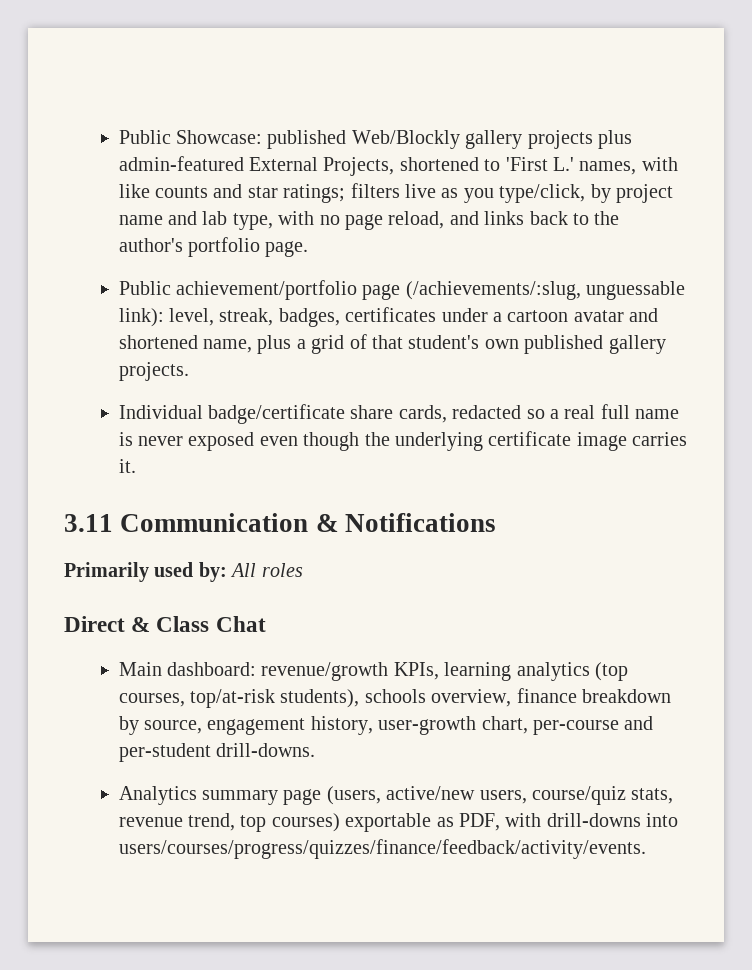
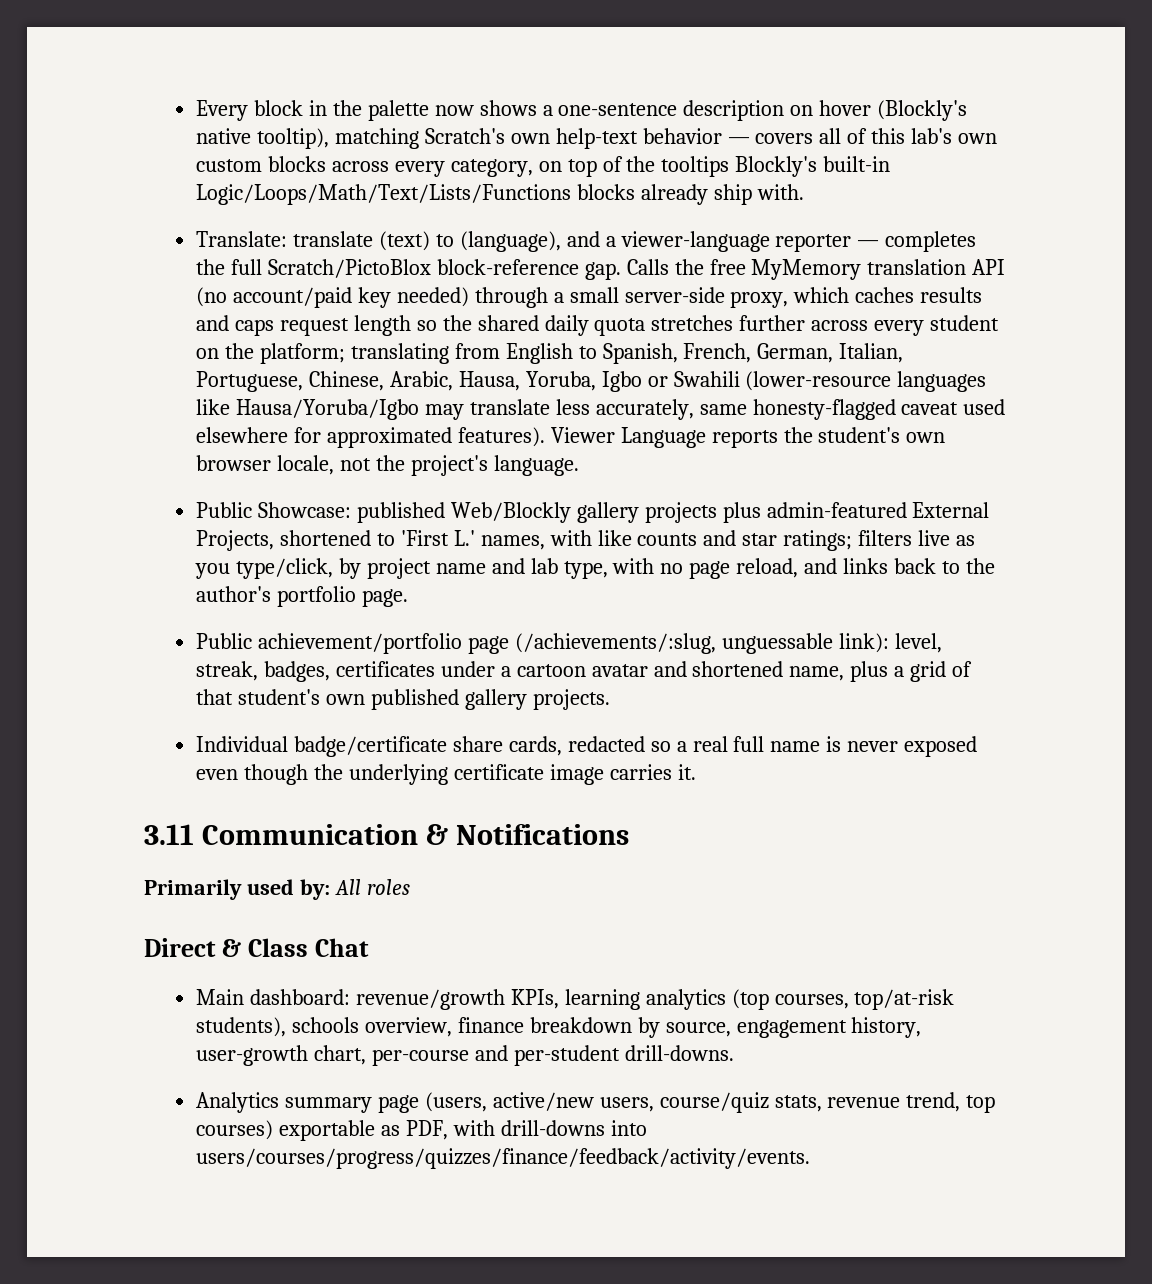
+ Every block in the palette now shows a one-sentence description on hover (Blockly's native tooltip), matching Scratch's own help-text behavior — covers all of this lab's own custom blocks across every category, on top of the tooltips Blockly's built-in Logic/Loops/Math/Text/Lists/Functions blocks already ship with.
+ Translate: translate (text) to (language), and a viewer-language reporter — completes the full Scratch/PictoBlox block-reference gap. Calls the free MyMemory translation API (no account/paid key needed) through a small server-side proxy, which caches results and caps request length so the shared daily quota stretches further across every student on the platform; translating from English to Spanish, French, German, Italian, Portuguese, Chinese, Arabic, Hausa, Yoruba, Igbo or Swahili (lower-resource languages like Hausa/Yoruba/Igbo may translate less accurately, same honesty-flagged caveat used elsewhere for approximated features). Viewer Language reports the student's own browser locale, not the project's language.

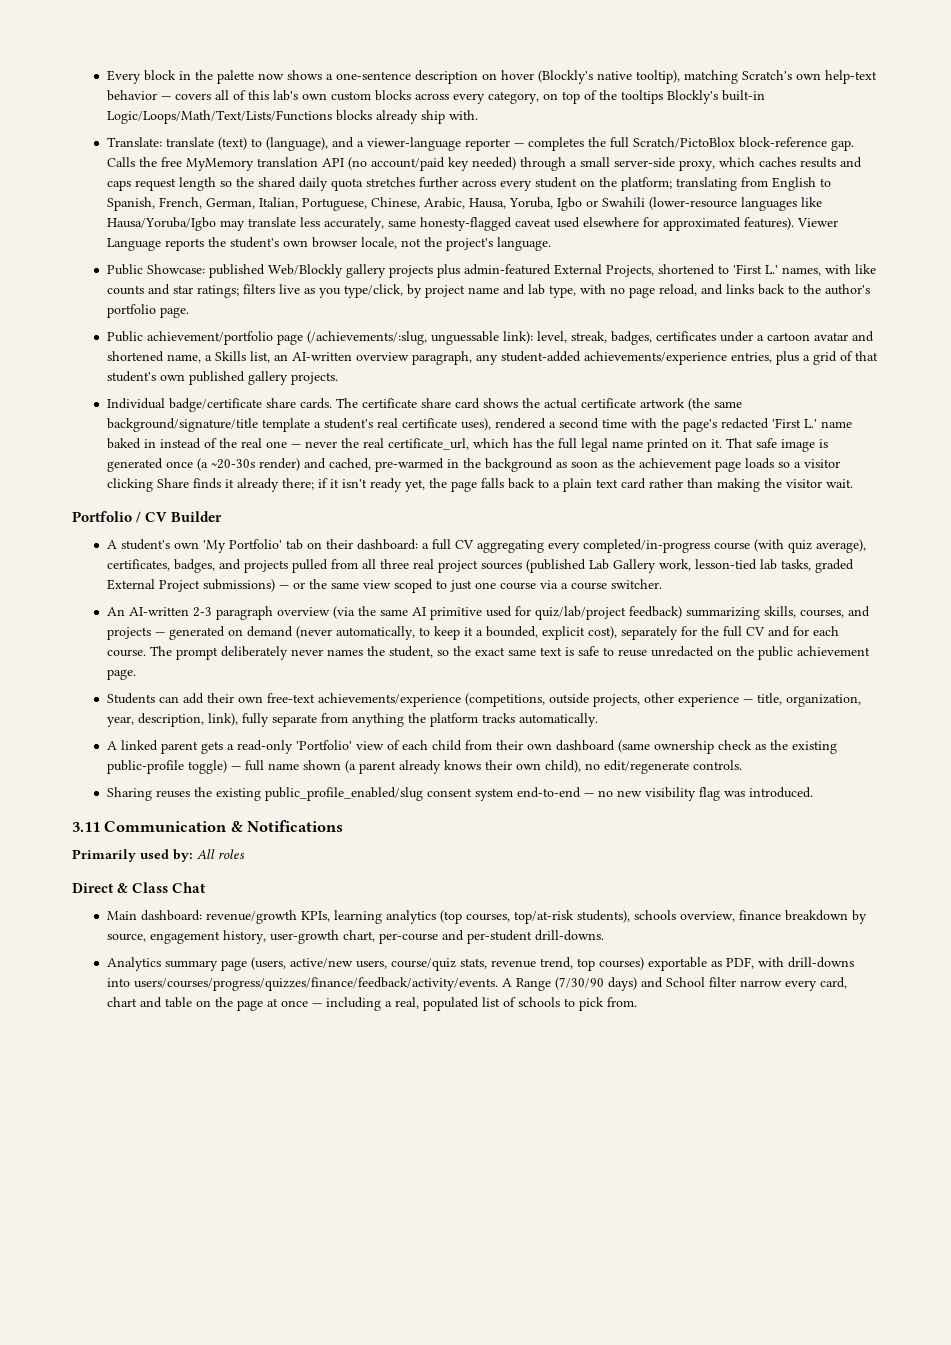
- Public achievement/portfolio page (/achievements/:slug, unguessable link): level, streak, badges, certificates under a cartoon avatar and shortened name, plus a grid of that student's own published gallery projects.
+ Public achievement/portfolio page (/achievements/:slug, unguessable link): level, streak, badges, certificates under a cartoon avatar and shortened name, a Skills list, an AI-written overview paragraph, any student-added achievements/experience entries, plus a grid of that student's own published gallery projects.
- Individual badge/certificate share cards, redacted so a real full name is never exposed even though the underlying certificate image carries it.
+ Individual badge/certificate share cards. The certificate share card shows the actual certificate artwork (the same background/signature/title template a student's real certificate uses), rendered a second time with the page's redacted 'First L.' name baked in instead of the real one — never the real certificate_url, which has the full legal name printed on it. That safe image is generated once (a ~20-30s render) and cached, pre-warmed in the background as soon as the achievement page loads so a visitor clicking Share finds it already there; if it isn't ready yet, the page falls back to a plain text card rather than making the visitor wait.
+ Portfolio / CV Builder
+ A student's own 'My Portfolio' tab on their dashboard: a full CV aggregating every completed/in-progress course (with quiz average), certificates, badges, and projects pulled from all three real project sources (published Lab Gallery work, lesson-tied lab tasks, graded External Project submissions) — or the same view scoped to just one course via a course switcher.
+ An AI-written 2-3 paragraph overview (via the same AI primitive used for quiz/lab/project feedback) summarizing skills, courses, and projects — generated on demand (never automatically, to keep it a bounded, explicit cost), separately for the full CV and for each course. The prompt deliberately never names the student, so the exact same text is safe to reuse unredacted on the public achievement page.
+ Students can add their own free-text achievements/experience (competitions, outside projects, other experience — title, organization, year, description, link), fully separate from anything the platform tracks automatically.
+ A linked parent gets a read-only 'Portfolio' view of each child from their own dashboard (same ownership check as the existing public-profile toggle) — full name shown (a parent already knows their own child), no edit/regenerate controls.
+ Sharing reuses the existing public_profile_enabled/slug consent system end-to-end — no new visibility flag was introduced.
+ A Range (7/30/90 days) and School filter narrow every card, chart and table on the page at once — including a real, populated list of schools to pick from.

